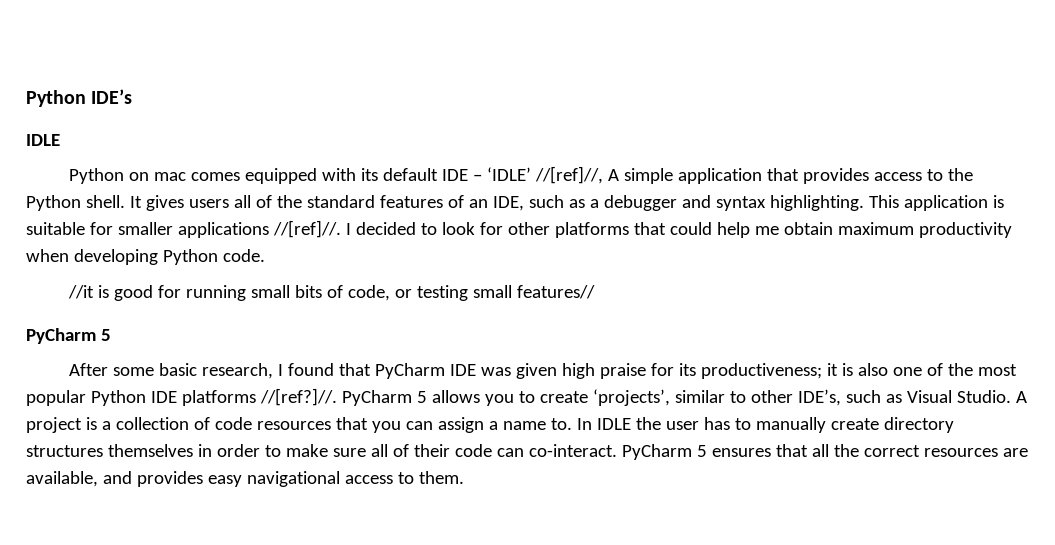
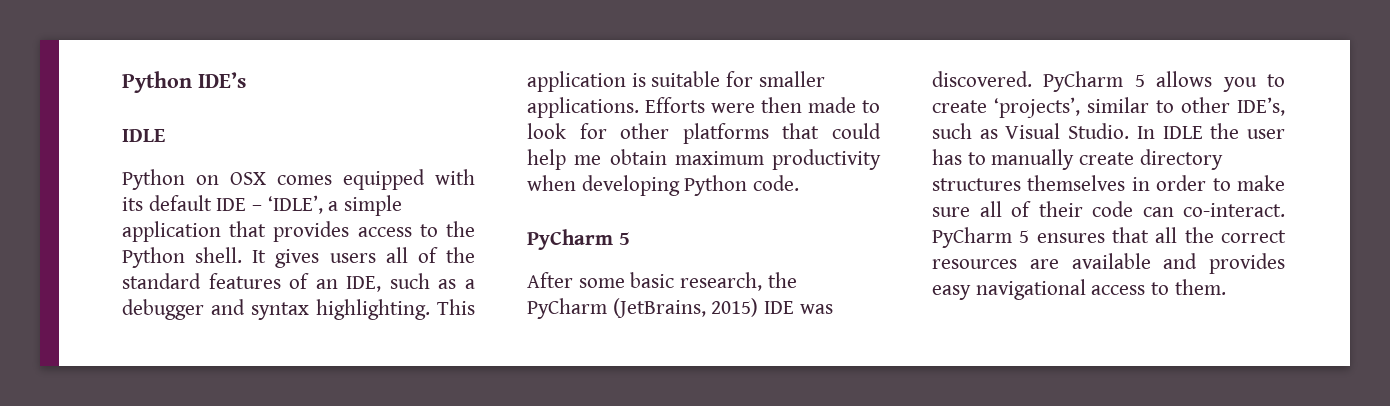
- Python on mac comes equipped with its default IDE – ‘IDLE’ //[ref]//, A simple application that provides access to the Python shell.
+ Python on OSX comes equipped with its default IDE – ‘IDLE’, a simple application that provides access to the Python shell.
- This application is suitable for smaller applications //[ref]//. I decided to look for other platforms that could help me obtain maximum productivity when developing Python code.
+ This application is suitable for smaller applications. Efforts were then made to look for other platforms that could help me obtain maximum productivity when developing Python code.
- //it is good for running small bits of code, or testing small features//
- After some basic research, I found that PyCharm IDE was given high praise for its productiveness; it is also one of the most popular Python IDE platforms //[ref?]//.
+ After some basic research, the PyCharm (JetBrains, 2015) IDE was discovered.
- A project is a collection of code resources that you can assign a name to.
- PyCharm 5 ensures that all the correct resources are available, and provides easy navigational access to them.
+ PyCharm 5 ensures that all the correct resources are available and provides easy navigational access to them.

